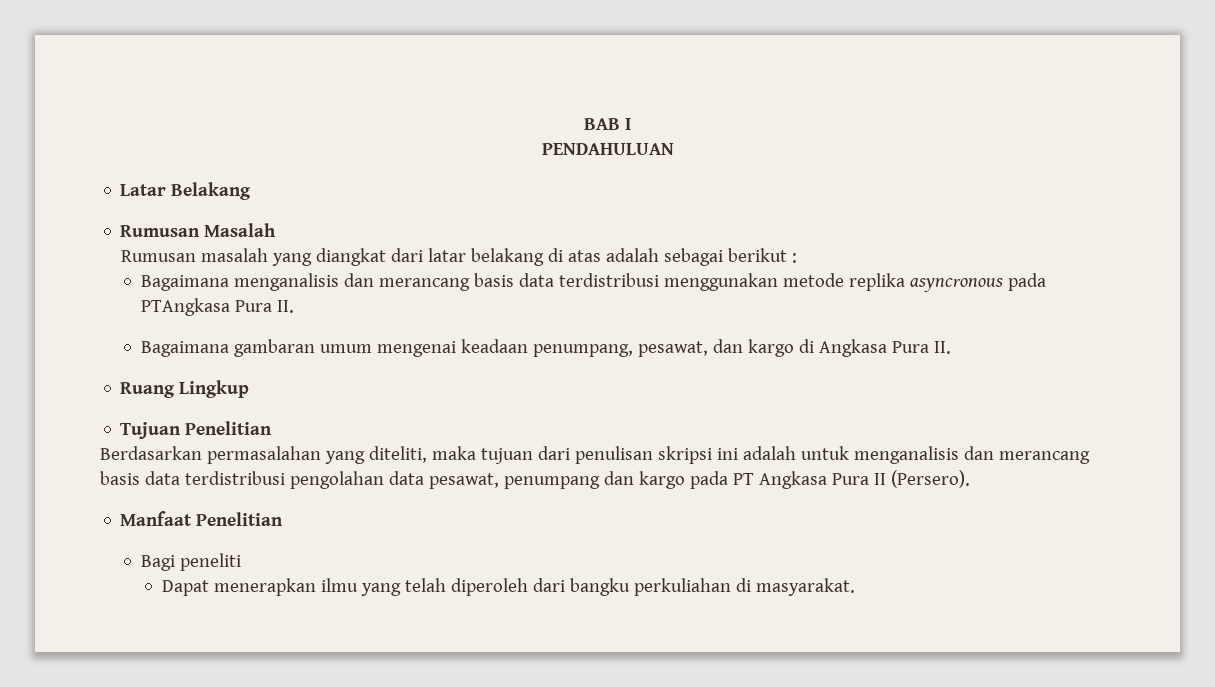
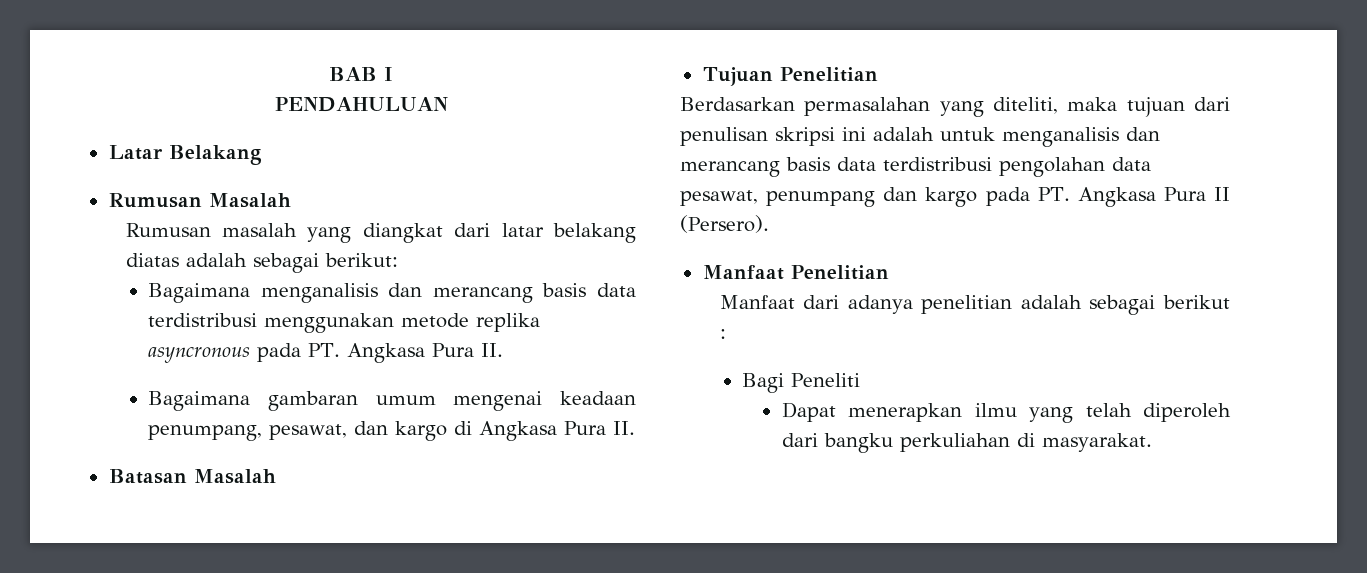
- Rumusan masalah yang diangkat dari latar belakang di atas adalah sebagai berikut :
+ Rumusan masalah yang diangkat dari latar belakang diatas adalah sebagai berikut:
- Bagaimana menganalisis dan merancang basis data terdistribusi menggunakan metode replika asyncronous pada PTAngkasa Pura II.
+ Bagaimana menganalisis dan merancang basis data terdistribusi menggunakan metode replika asyncronous pada PT. Angkasa Pura II.
- Ruang Lingkup
+ Batasan Masalah
- Berdasarkan permasalahan yang diteliti, maka tujuan dari penulisan skripsi ini adalah untuk menganalisis dan merancang basis data terdistribusi pengolahan data pesawat, penumpang dan kargo pada PT Angkasa Pura II (Persero).
+ Berdasarkan permasalahan yang diteliti, maka tujuan dari penulisan skripsi ini adalah untuk menganalisis dan merancang basis data terdistribusi pengolahan data pesawat, penumpang dan kargo pada PT. Angkasa Pura II (Persero).
+ Manfaat dari adanya penelitian adalah sebagai berikut :
- Bagi peneliti
+ Bagi Peneliti

